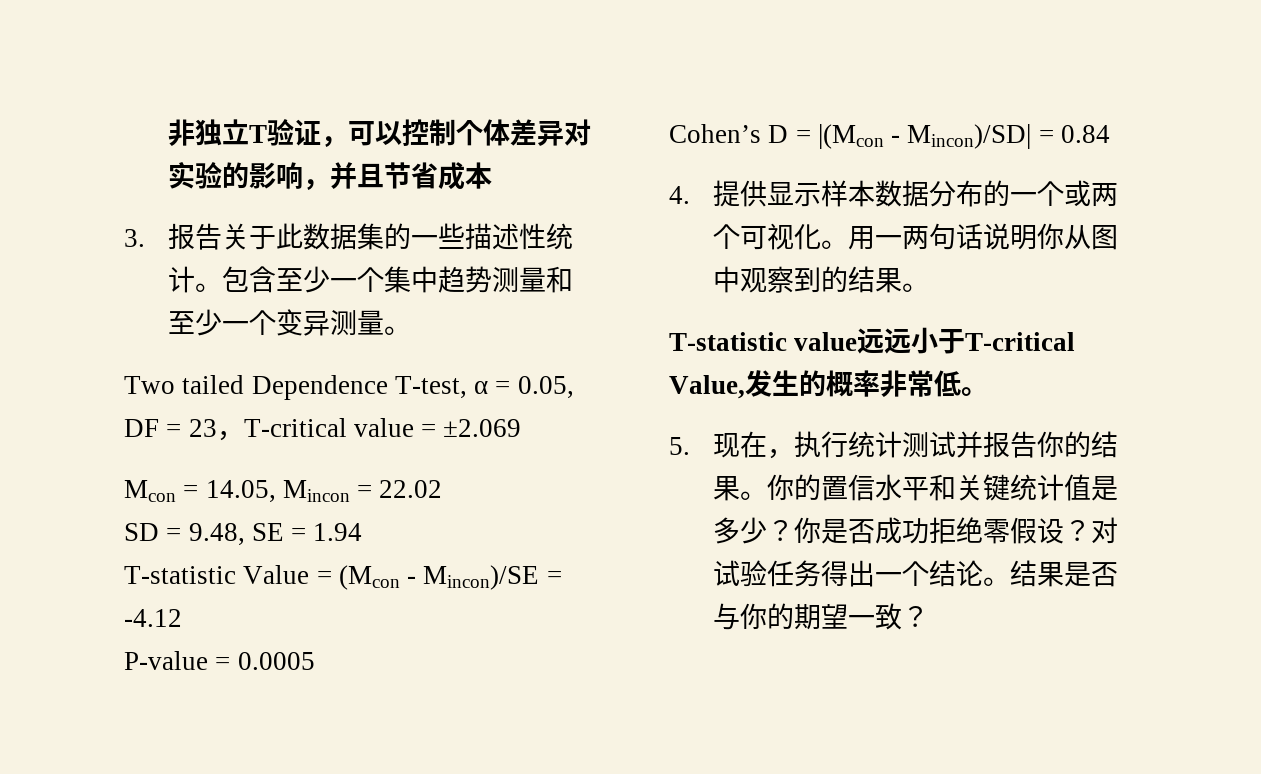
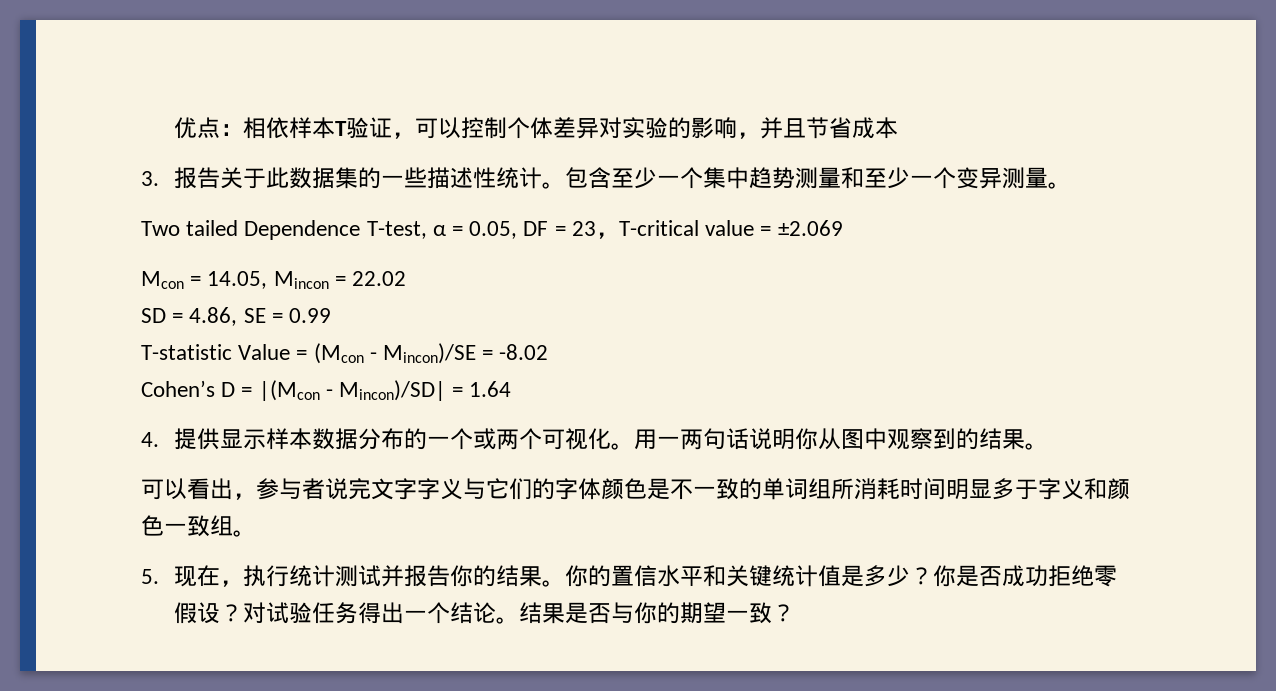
- 非独立T验证，可以控制个体差异对实验的影响，并且节省成本
+ 优点：相依样本T验证，可以控制个体差异对实验的影响，并且节省成本
- SD = 9.48, SE = 1.94
+ SD = 4.86, SE = 0.99
- T-statistic Value = (Mcon - Mincon)/SE = -4.12
- P-value = 0.0005
+ T-statistic Value = (Mcon - Mincon)/SE = -8.02
- Cohen’s D = |(Mcon - Mincon)/SD| = 0.84
+ Cohen’s D = |(Mcon - Mincon)/SD| = 1.64
- T-statistic value远远小于T-critical Value,发生的概率非常低。
+ 可以看出，参与者说完文字字义与它们的字体颜色是不一致的单词组所消耗时间明显多于字义和颜色一致组。

